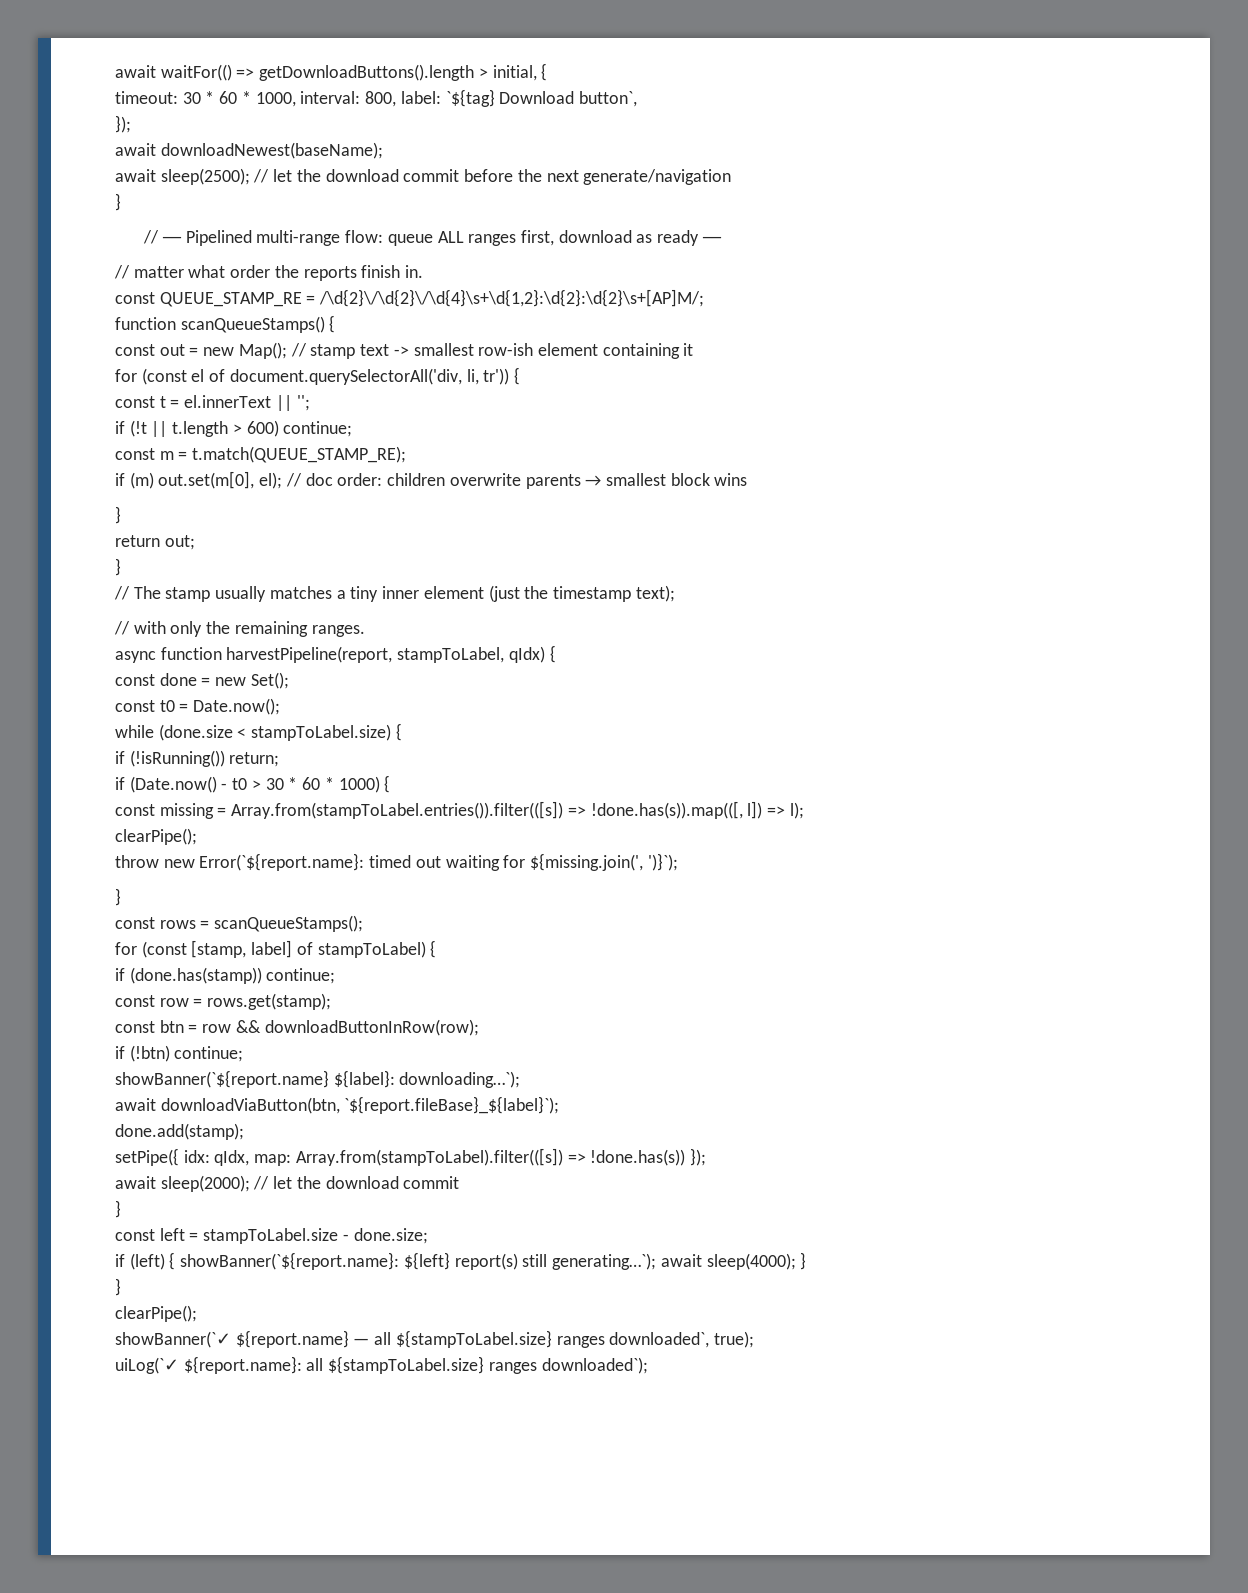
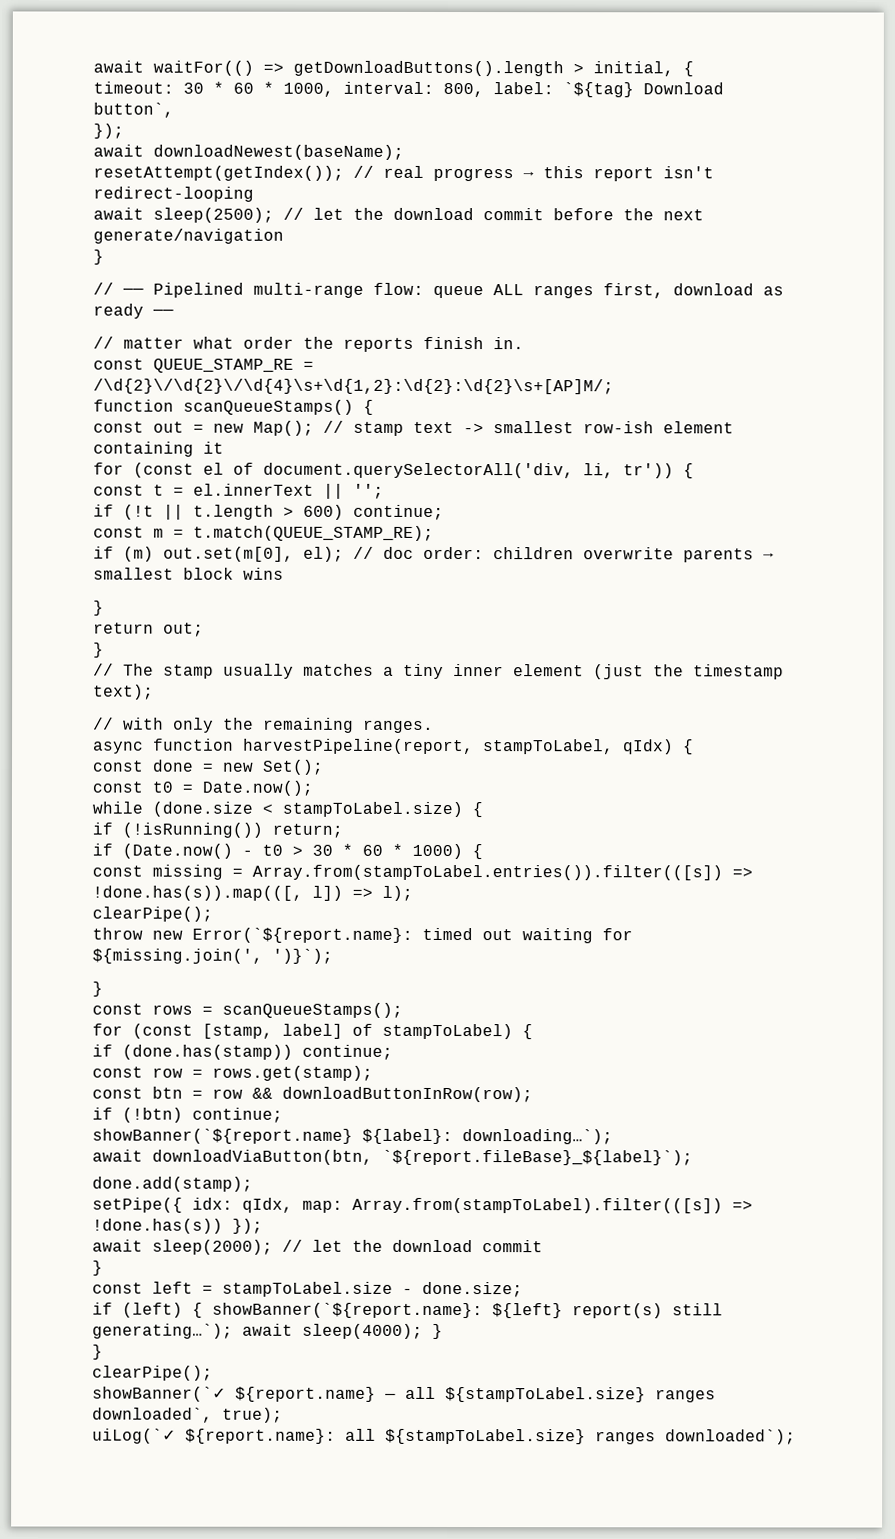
+ resetAttempt(getIndex()); // real progress → this report isn't redirect-looping

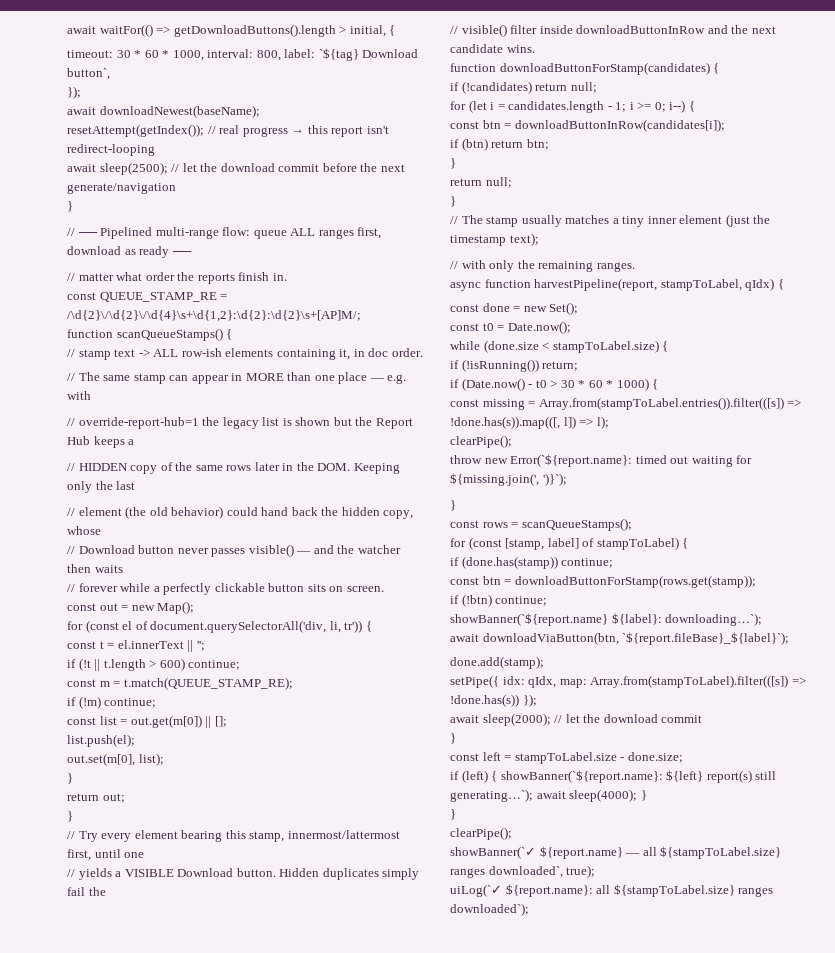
+ // stamp text -> ALL row-ish elements containing it, in doc order.
+ // The same stamp can appear in MORE than one place — e.g. with
+ // override-report-hub=1 the legacy list is shown but the Report Hub keeps a
+ // HIDDEN copy of the same rows later in the DOM. Keeping only the last
+ // element (the old behavior) could hand back the hidden copy, whose
+ // Download button never passes visible() — and the watcher then waits
+ // forever while a perfectly clickable button sits on screen.
- const out = new Map(); // stamp text -> smallest row-ish element containing it
+ const out = new Map();
- if (m) out.set(m[0], el); // doc order: children overwrite parents → smallest block wins
+ if (!m) continue;
+ const list = out.get(m[0]) || [];
+ list.push(el);
+ out.set(m[0], list);
  }
  return out;
+ }
+ // Try every element bearing this stamp, innermost/lattermost first, until one
+ // yields a VISIBLE Download button. Hidden duplicates simply fail the
+ // visible() filter inside downloadButtonInRow and the next candidate wins.
+ function downloadButtonForStamp(candidates) {
+ if (!candidates) return null;
+ for (let i = candidates.length - 1; i >= 0; i--) {
+ const btn = downloadButtonInRow(candidates[i]);
+ if (btn) return btn;
+ }
+ return null;
- const row = rows.get(stamp);
- const btn = row && downloadButtonInRow(row);
+ const btn = downloadButtonForStamp(rows.get(stamp));

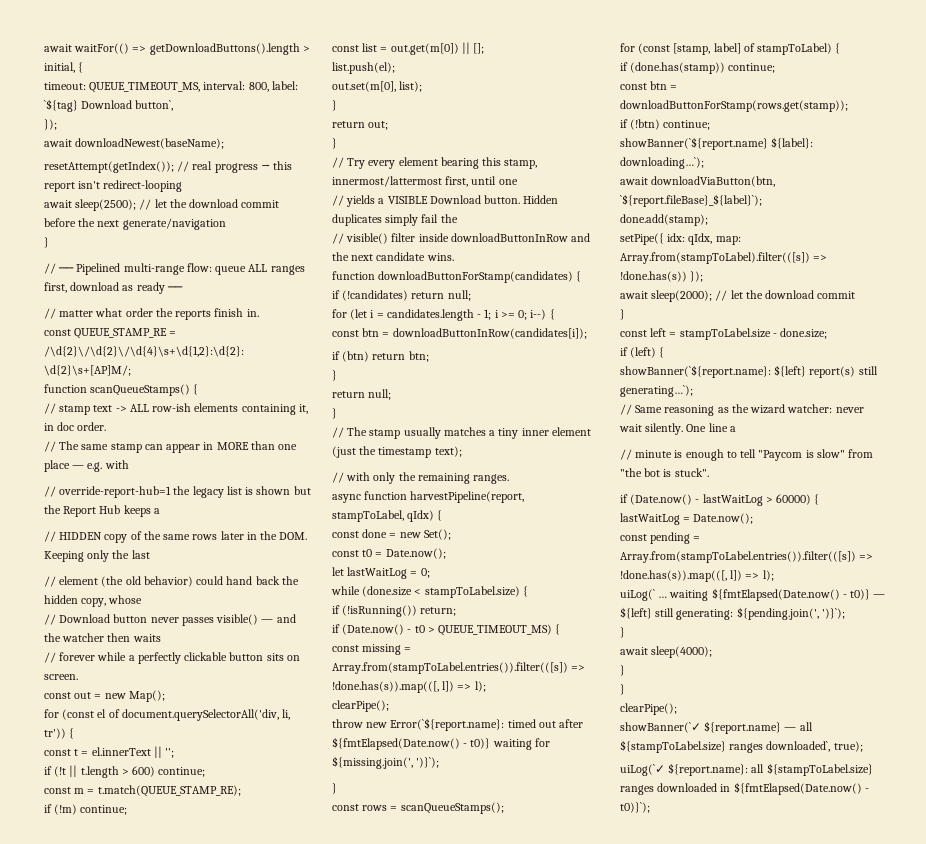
- timeout: 30 * 60 * 1000, interval: 800, label: `${tag} Download button`,
+ timeout: QUEUE_TIMEOUT_MS, interval: 800, label: `${tag} Download button`,
+ let lastWaitLog = 0;
- if (Date.now() - t0 > 30 * 60 * 1000) {
+ if (Date.now() - t0 > QUEUE_TIMEOUT_MS) {
- throw new Error(`${report.name}: timed out waiting for ${missing.join(', ')}`);
+ throw new Error(`${report.name}: timed out after ${fmtElapsed(Date.now() - t0)} waiting for ${missing.join(', ')}`);
- if (left) { showBanner(`${report.name}: ${left} report(s) still generating…`); await sleep(4000); }
+ if (left) {
+ showBanner(`${report.name}: ${left} report(s) still generating…`);
+ // Same reasoning as the wizard watcher: never wait silently. One line a
+ // minute is enough to tell "Paycom is slow" from "the bot is stuck".
+ if (Date.now() - lastWaitLog > 60000) {
+ lastWaitLog = Date.now();
+ const pending = Array.from(stampToLabel.entries()).filter(([s]) => !done.has(s)).map(([, l]) => l);
+ uiLog(` … waiting ${fmtElapsed(Date.now() - t0)} — ${left} still generating: ${pending.join(', ')}`);
+ }
+ await sleep(4000);
+ }
- uiLog(`✓ ${report.name}: all ${stampToLabel.size} ranges downloaded`);
+ uiLog(`✓ ${report.name}: all ${stampToLabel.size} ranges downloaded in ${fmtElapsed(Date.now() - t0)}`);

